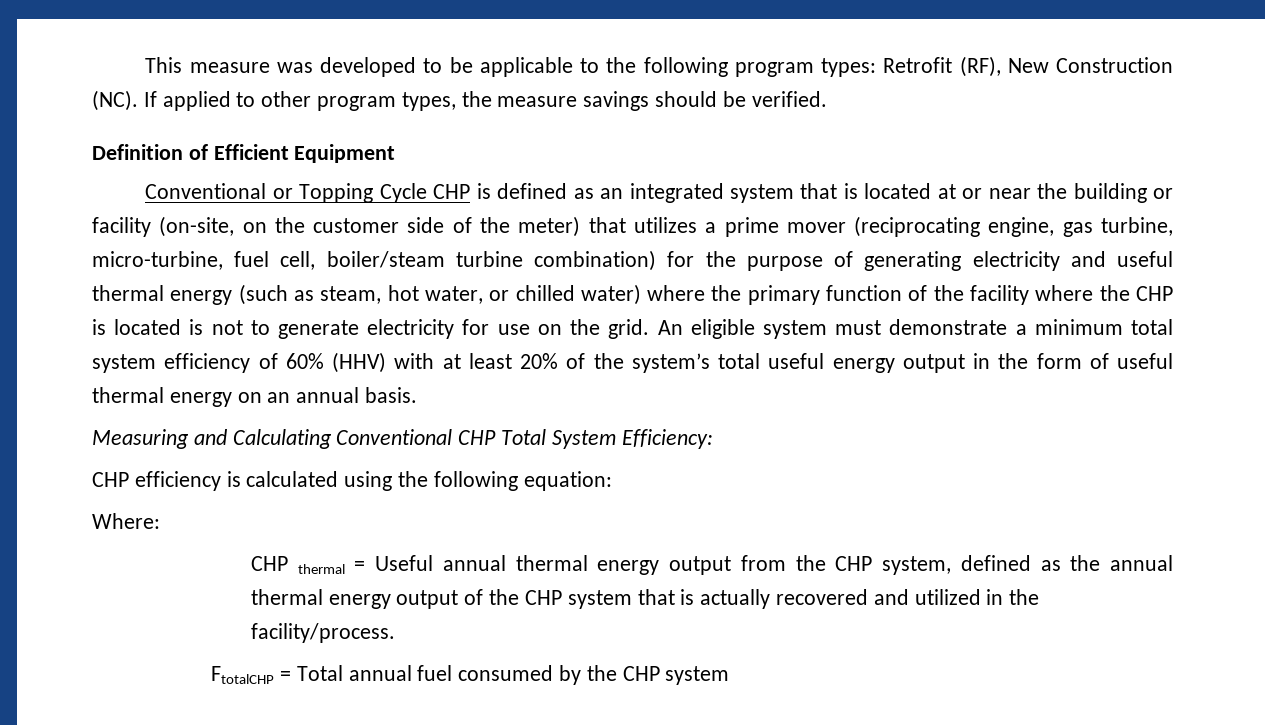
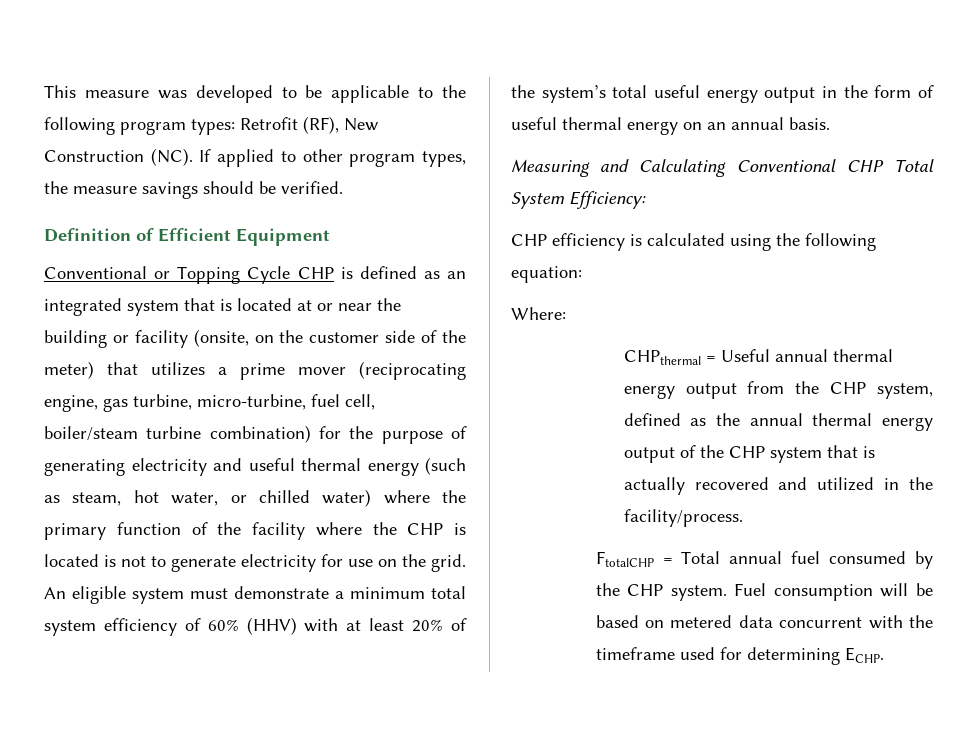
- Conventional or Topping Cycle CHP is defined as an integrated system that is located at or near the building or facility (on-site, on the customer side of the meter) that utilizes a prime mover (reciprocating engine, gas turbine, micro-turbine, fuel cell, boiler/steam turbine combination) for the purpose of generating electricity and useful thermal energy (such as steam, hot water, or chilled water) where the primary function of the facility where the CHP is located is not to generate electricity for use on the grid.
+ Conventional or Topping Cycle CHP is defined as an integrated system that is located at or near the building or facility (onsite, on the customer side of the meter) that utilizes a prime mover (reciprocating engine, gas turbine, micro-turbine, fuel cell, boiler/steam turbine combination) for the purpose of generating electricity and useful thermal energy (such as steam, hot water, or chilled water) where the primary function of the facility where the CHP is located is not to generate electricity for use on the grid.
- CHP thermal = Useful annual thermal energy output from the CHP system, defined as the annual thermal energy output of the CHP system that is actually recovered and utilized in the facility/process.
+ CHPthermal = Useful annual thermal energy output from the CHP system, defined as the annual thermal energy output of the CHP system that is actually recovered and utilized in the facility/process.
- FtotalCHP = Total annual fuel consumed by the CHP system
+ FtotalCHP = Total annual fuel consumed by the CHP system. Fuel consumption will be based on metered data concurrent with the timeframe used for determining ECHP.

